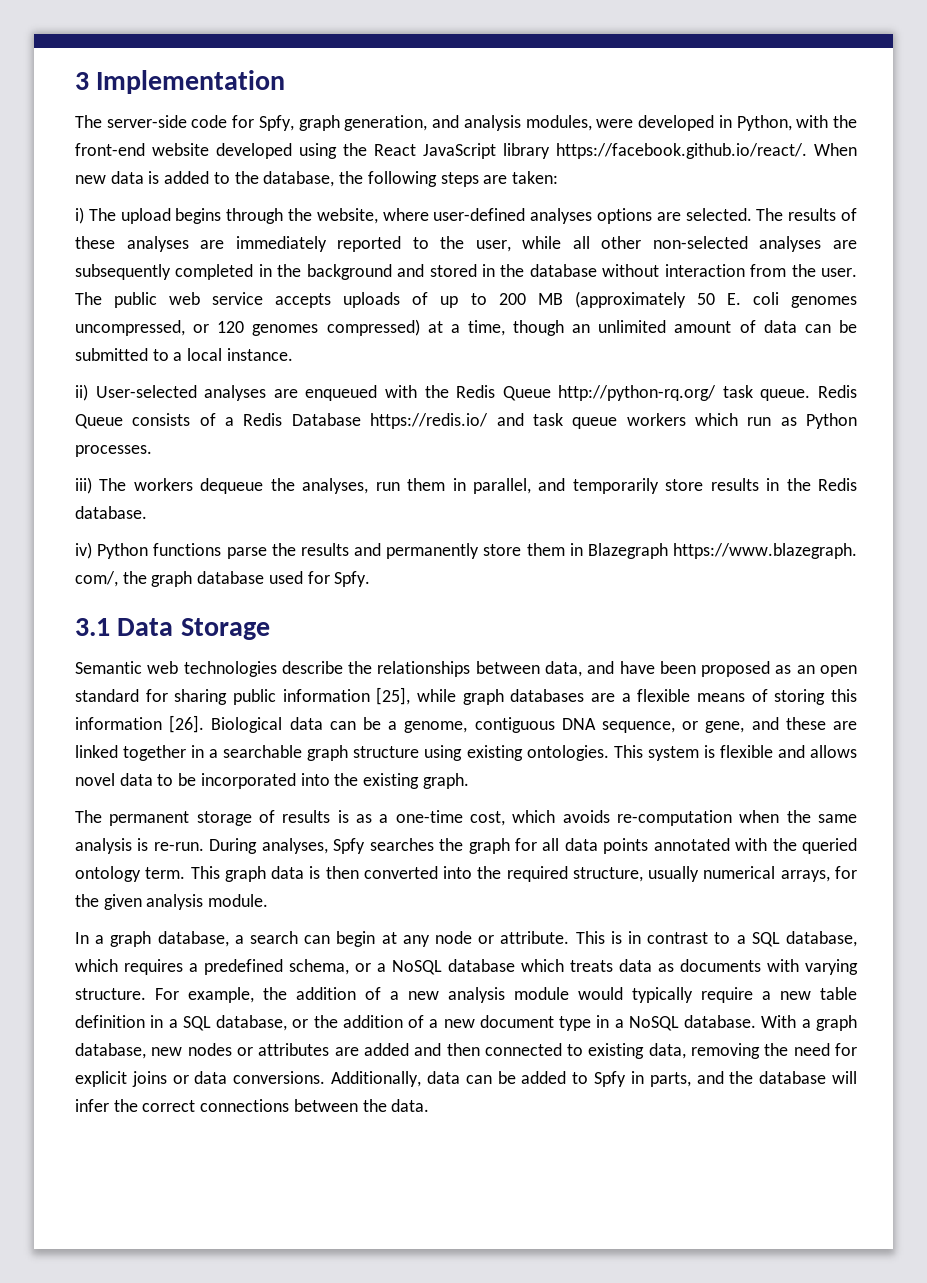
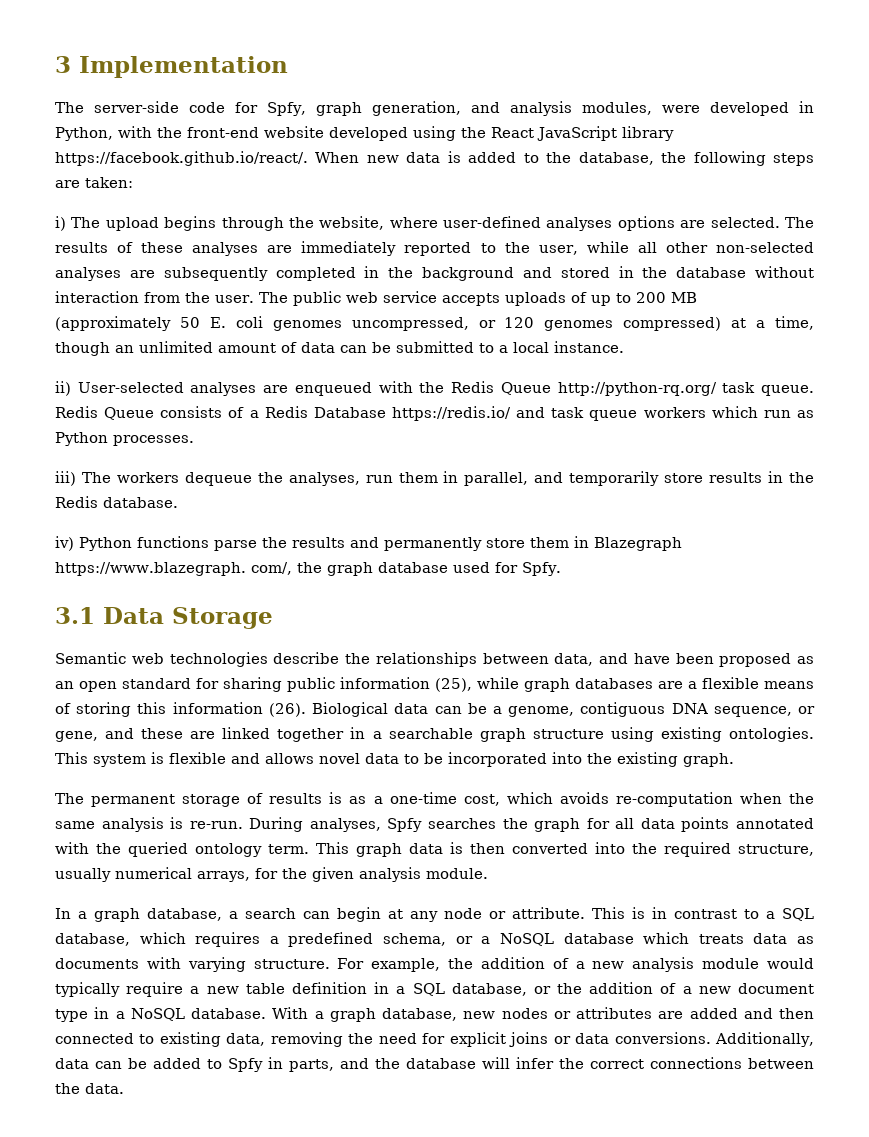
- Semantic web technologies describe the relationships between data, and have been proposed as an open standard for sharing public information [25], while graph databases are a flexible means of storing this information [26].
+ Semantic web technologies describe the relationships between data, and have been proposed as an open standard for sharing public information (25), while graph databases are a flexible means of storing this information (26).

